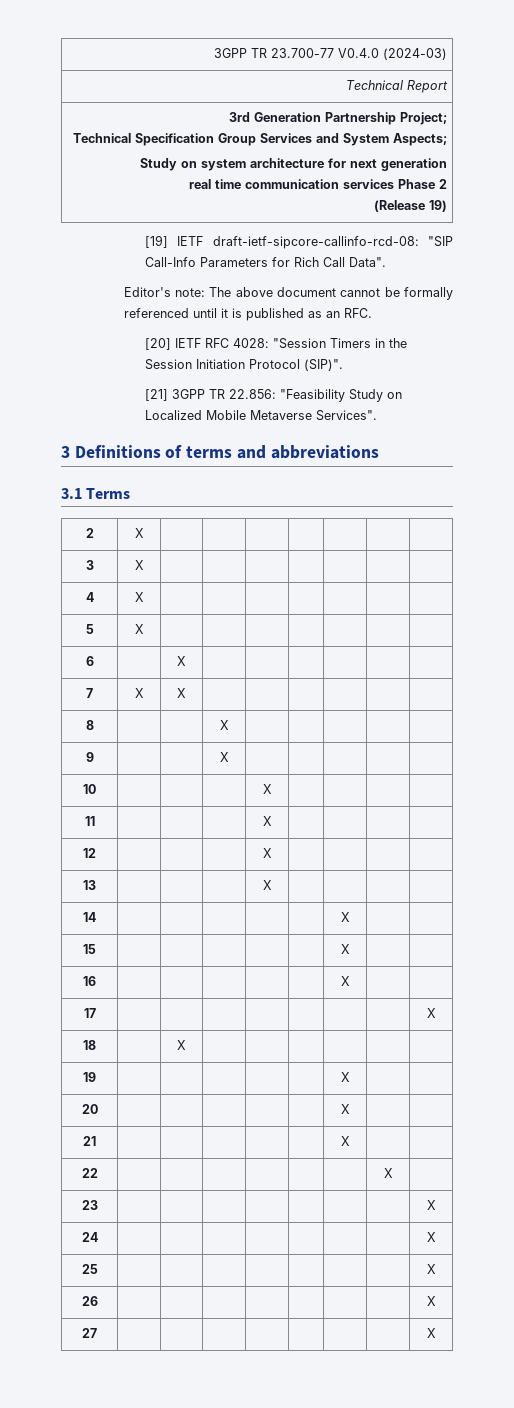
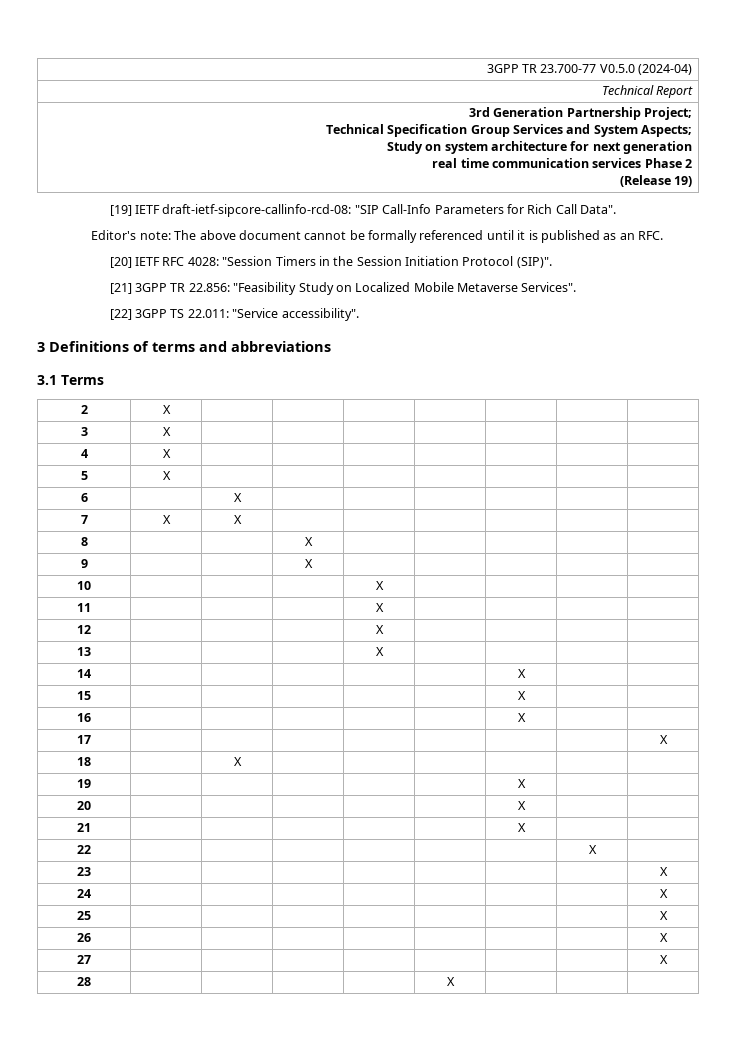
- 3GPP TR 23.700-77 V0.4.0 (2024-03)
+ 3GPP TR 23.700-77 V0.5.0 (2024-04)
+ [22] 3GPP TS 22.011: "Service accessibility".
+ 28 | | | | | X | | |

